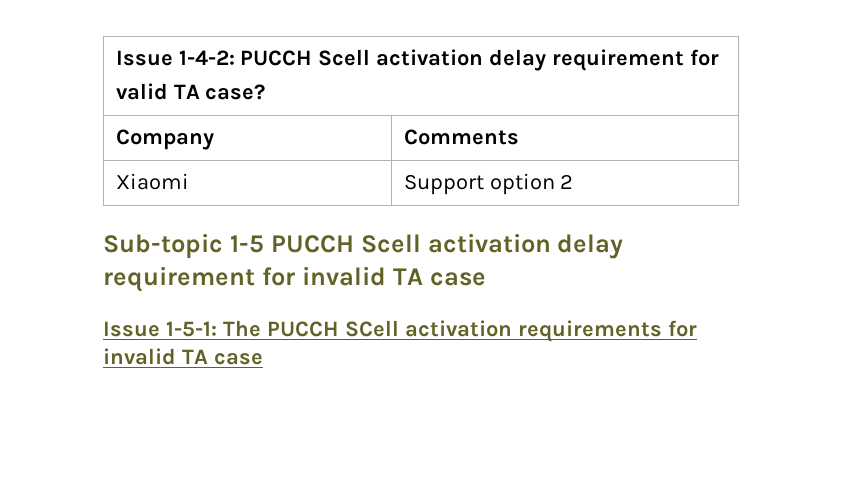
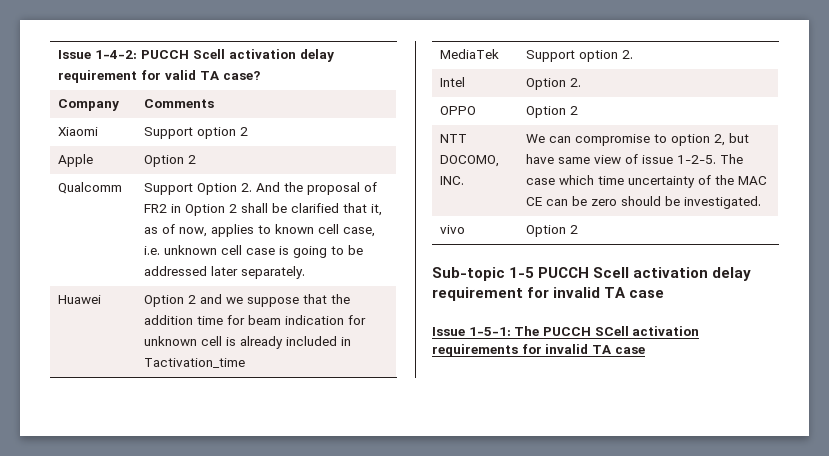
+ Apple | Option 2
+ Qualcomm | Support Option 2. And the proposal of FR2 in Option 2 shall be clarified that it, as of now, applies to known cell case, i.e. unknown cell case is going to be addressed later separately.
+ Huawei | Option 2 and we suppose that the addition time for beam indication for unknown cell is already included in Tactivation_time
+ MediaTek | Support option 2.
+ Intel | Option 2.
+ OPPO | Option 2
+ NTT DOCOMO, INC. | We can compromise to option 2, but have same view of issue 1-2-5. The case which time uncertainty of the MAC CE can be zero should be investigated.
+ vivo | Option 2

